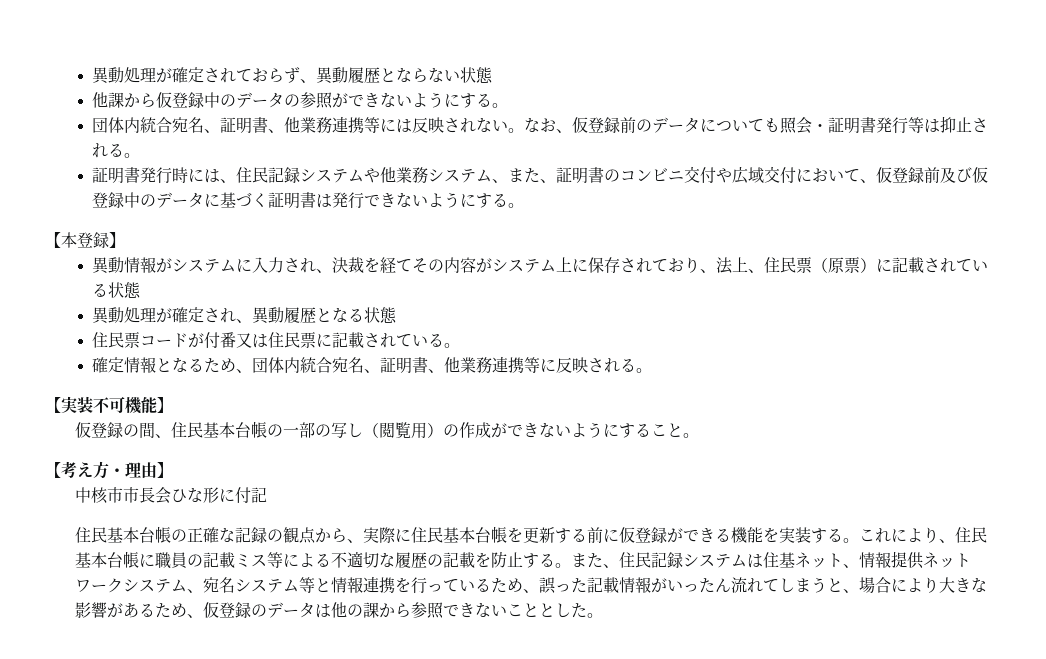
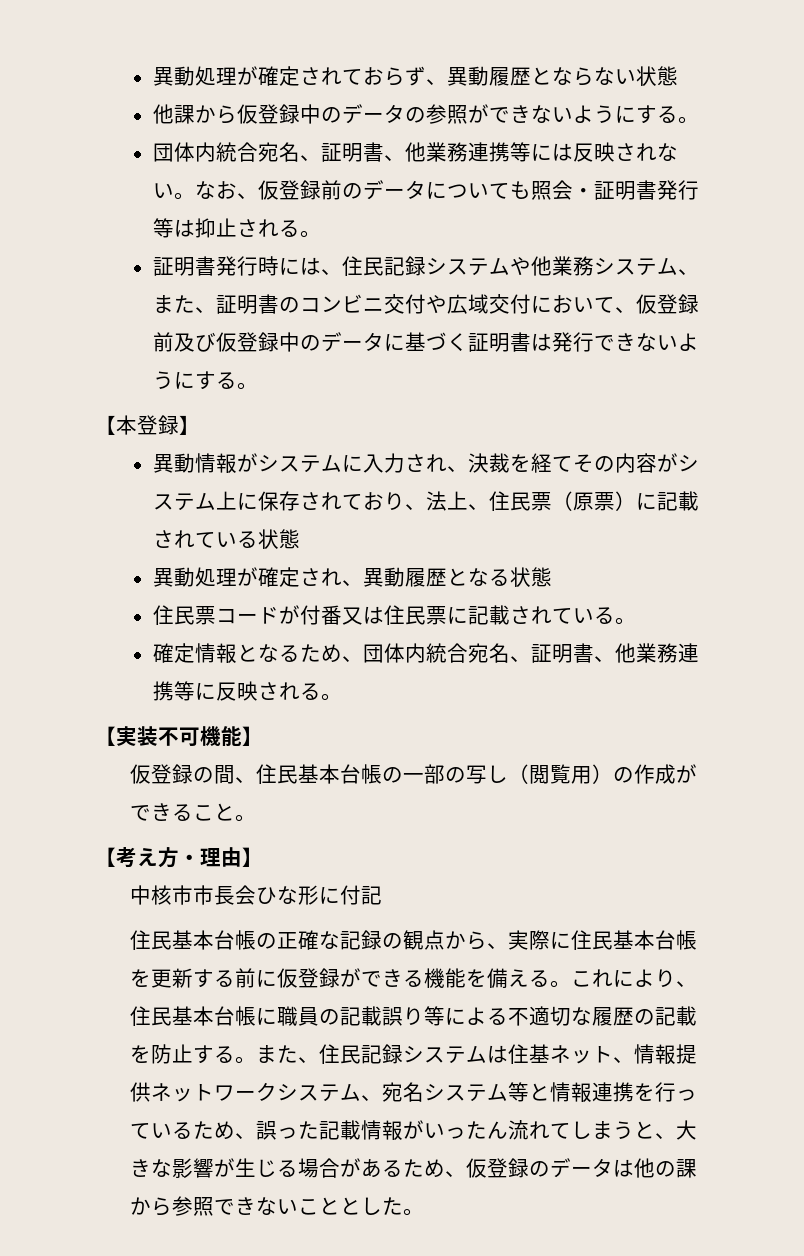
- 仮登録の間、住民基本台帳の一部の写し（閲覧用）の作成ができないようにすること。
+ 仮登録の間、住民基本台帳の一部の写し（閲覧用）の作成ができること。
- 住民基本台帳の正確な記録の観点から、実際に住民基本台帳を更新する前に仮登録ができる機能を実装する。
+ 住民基本台帳の正確な記録の観点から、実際に住民基本台帳を更新する前に仮登録ができる機能を備える。
- これにより、住民基本台帳に職員の記載ミス等による不適切な履歴の記載を防止する。
+ これにより、住民基本台帳に職員の記載誤り等による不適切な履歴の記載を防止する。
- また、住民記録システムは住基ネット、情報提供ネットワークシステム、宛名システム等と情報連携を行っているため、誤った記載情報がいったん流れてしまうと、場合により大きな影響があるため、仮登録のデータは他の課から参照できないこととした。
+ また、住民記録システムは住基ネット、情報提供ネットワークシステム、宛名システム等と情報連携を行っているため、誤った記載情報がいったん流れてしまうと、大きな影響が生じる場合があるため、仮登録のデータは他の課から参照できないこととした。

